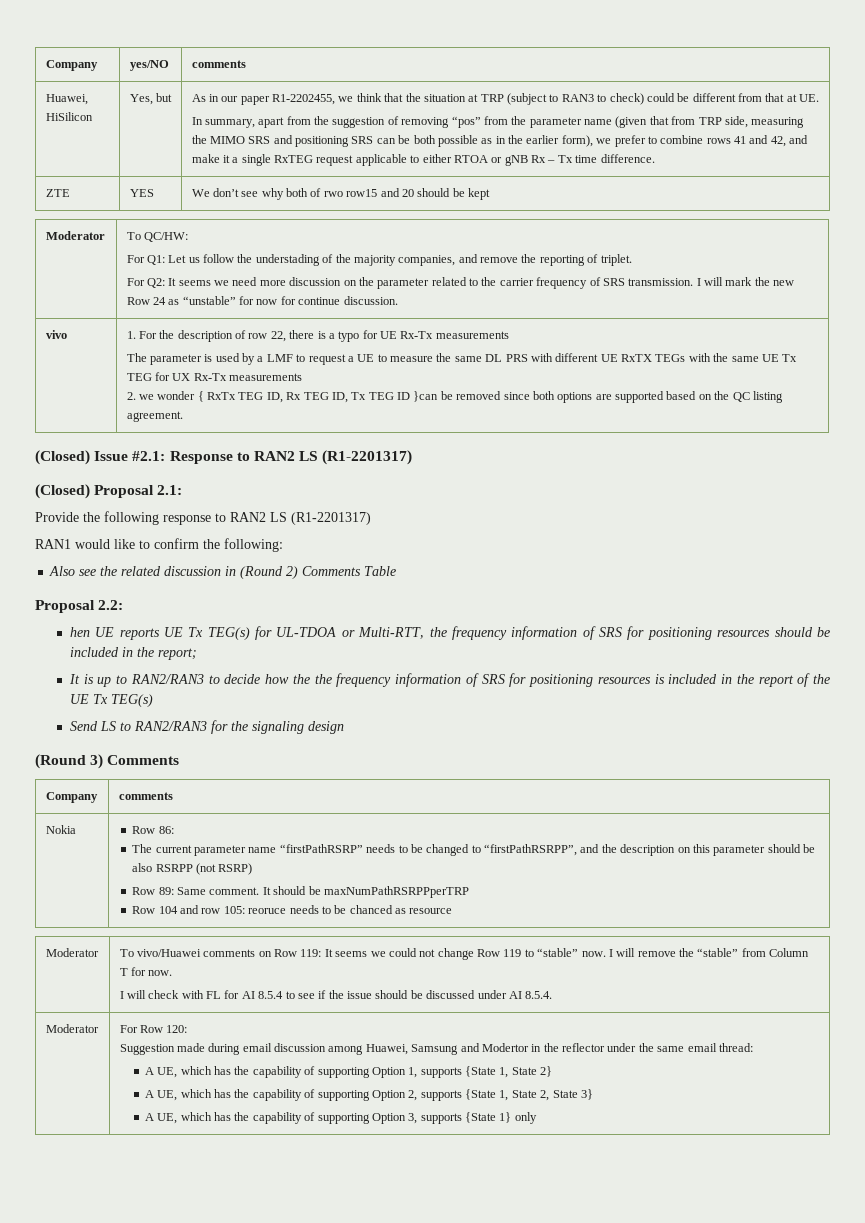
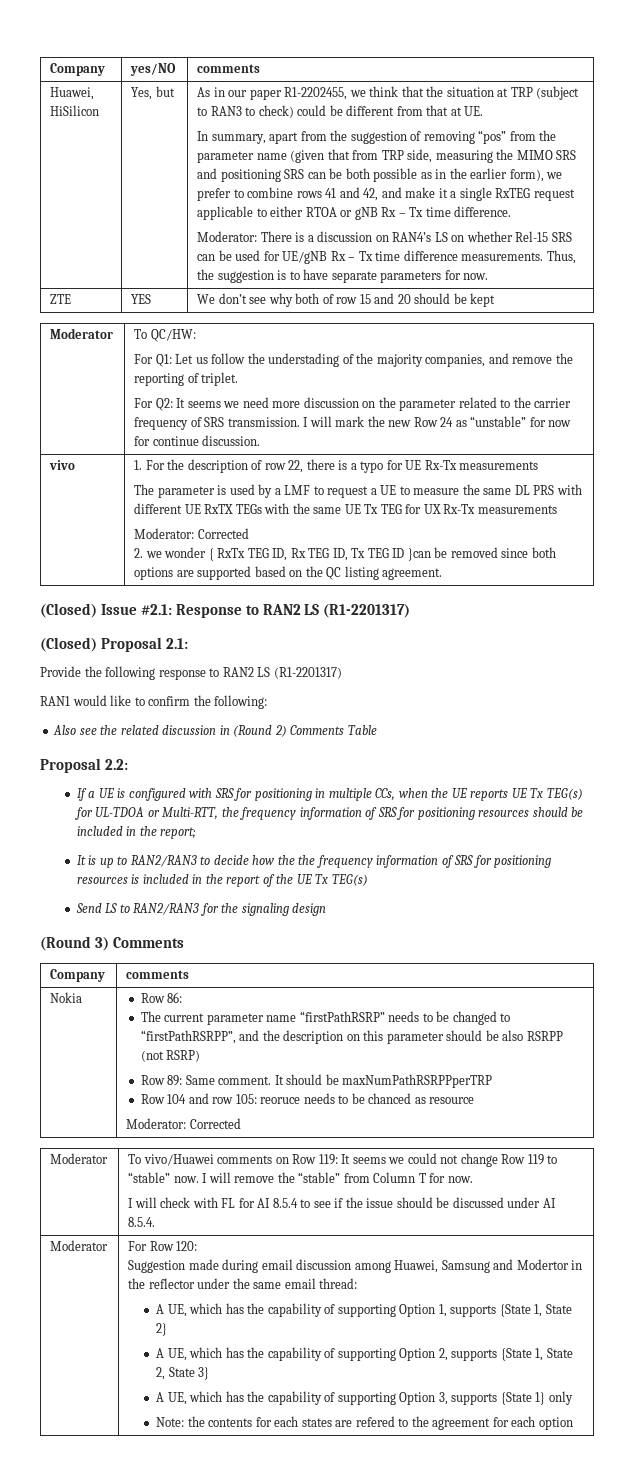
+ Moderator: There is a discussion on RAN4’s LS on whether Rel-15 SRS can be used for UE/gNB Rx – Tx time difference measurements. Thus, the suggestion is to have separate parameters for now.
- ZTE | YES | We don’t see why both of rwo row15 and 20 should be kept
+ ZTE | YES | We don’t see why both of row 15 and 20 should be kept
  The parameter is used by a LMF to request a UE to measure the same DL PRS with different UE RxTX TEGs with the same UE Tx TEG for UX Rx-Tx measurements
+ Moderator: Corrected
- hen UE reports UE Tx TEG(s) for UL-TDOA or Multi-RTT, the frequency information of SRS for positioning resources should be included in the report;
+ If a UE is configured with SRS for positioning in multiple CCs, when the UE reports UE Tx TEG(s) for UL-TDOA or Multi-RTT, the frequency information of SRS for positioning resources should be included in the report;
  Row 104 and row 105: reoruce needs to be chanced as resource
+ Moderator: Corrected
+ Note: the contents for each states are refered to the agreement for each option

